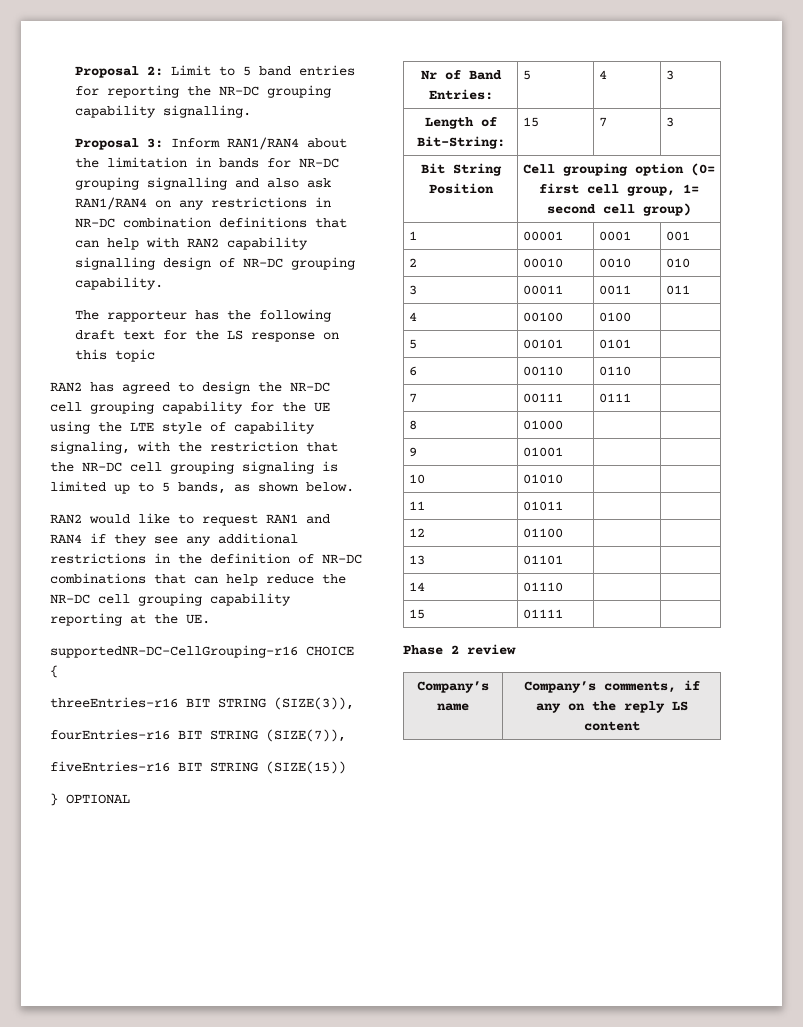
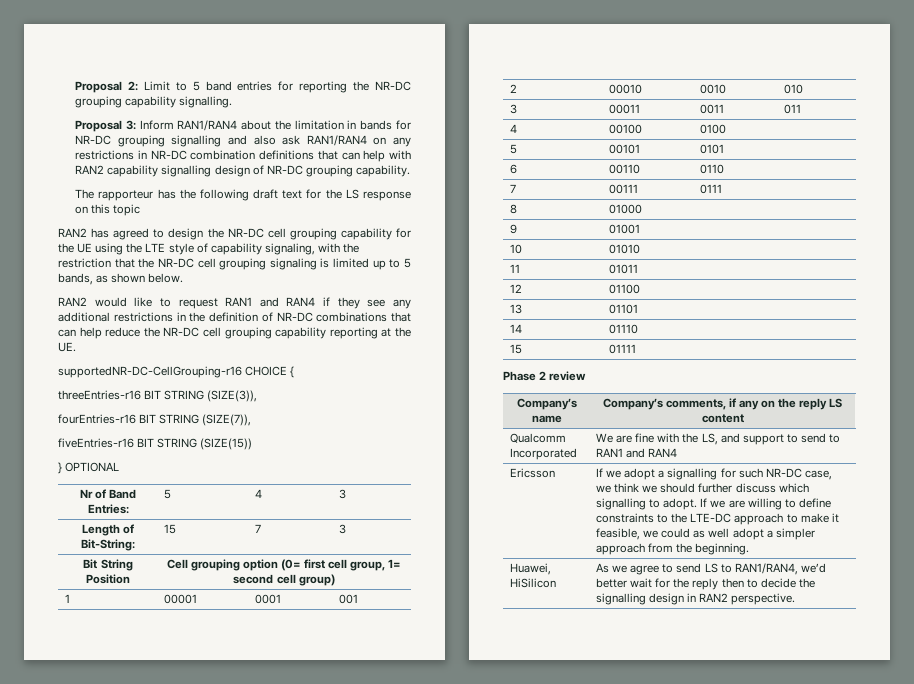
+ Qualcomm Incorporated | We are fine with the LS, and support to send to RAN1 and RAN4
+ Ericsson | If we adopt a signalling for such NR-DC case, we think we should further discuss which signalling to adopt. If we are willing to define constraints to the LTE-DC approach to make it feasible, we could as well adopt a simpler approach from the beginning.
+ Huawei, HiSilicon | As we agree to send LS to RAN1/RAN4, we’d better wait for the reply then to decide the signalling design in RAN2 perspective.

